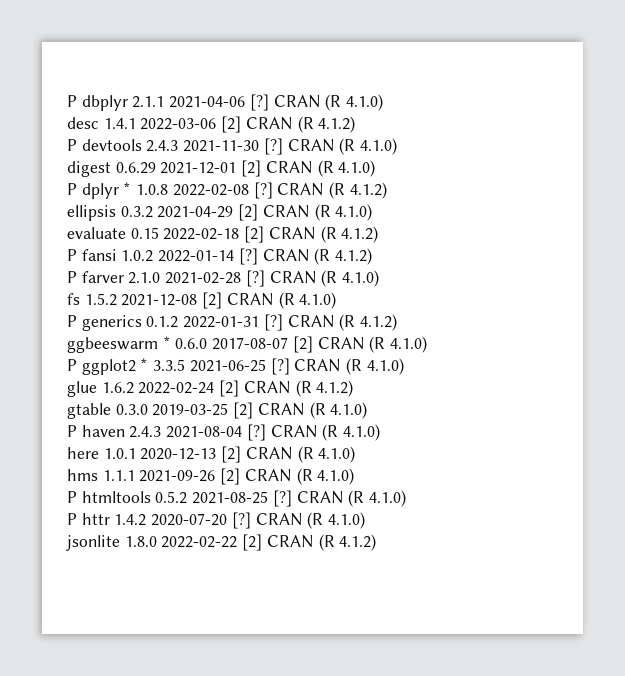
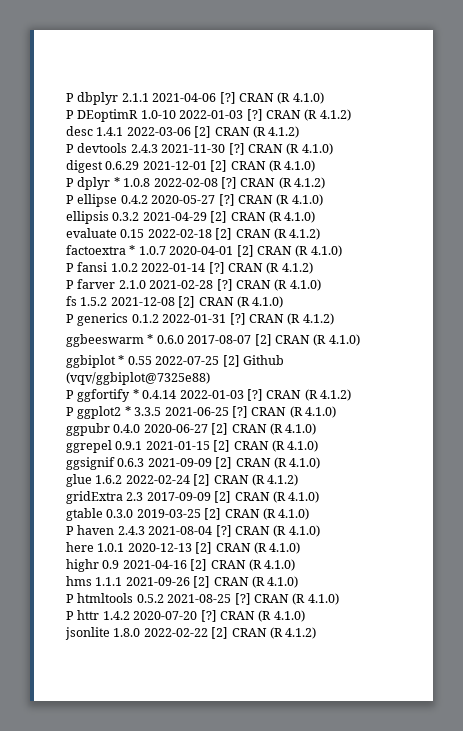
+ P DEoptimR 1.0-10 2022-01-03 [?] CRAN (R 4.1.2)
+ P ellipse 0.4.2 2020-05-27 [?] CRAN (R 4.1.0)
+ factoextra * 1.0.7 2020-04-01 [2] CRAN (R 4.1.0)
+ ggbiplot * 0.55 2022-07-25 [2] Github (vqv/ggbiplot@7325e88)
+ P ggfortify * 0.4.14 2022-01-03 [?] CRAN (R 4.1.2)
+ ggpubr 0.4.0 2020-06-27 [2] CRAN (R 4.1.0)
+ ggrepel 0.9.1 2021-01-15 [2] CRAN (R 4.1.0)
+ ggsignif 0.6.3 2021-09-09 [2] CRAN (R 4.1.0)
+ gridExtra 2.3 2017-09-09 [2] CRAN (R 4.1.0)
+ highr 0.9 2021-04-16 [2] CRAN (R 4.1.0)

